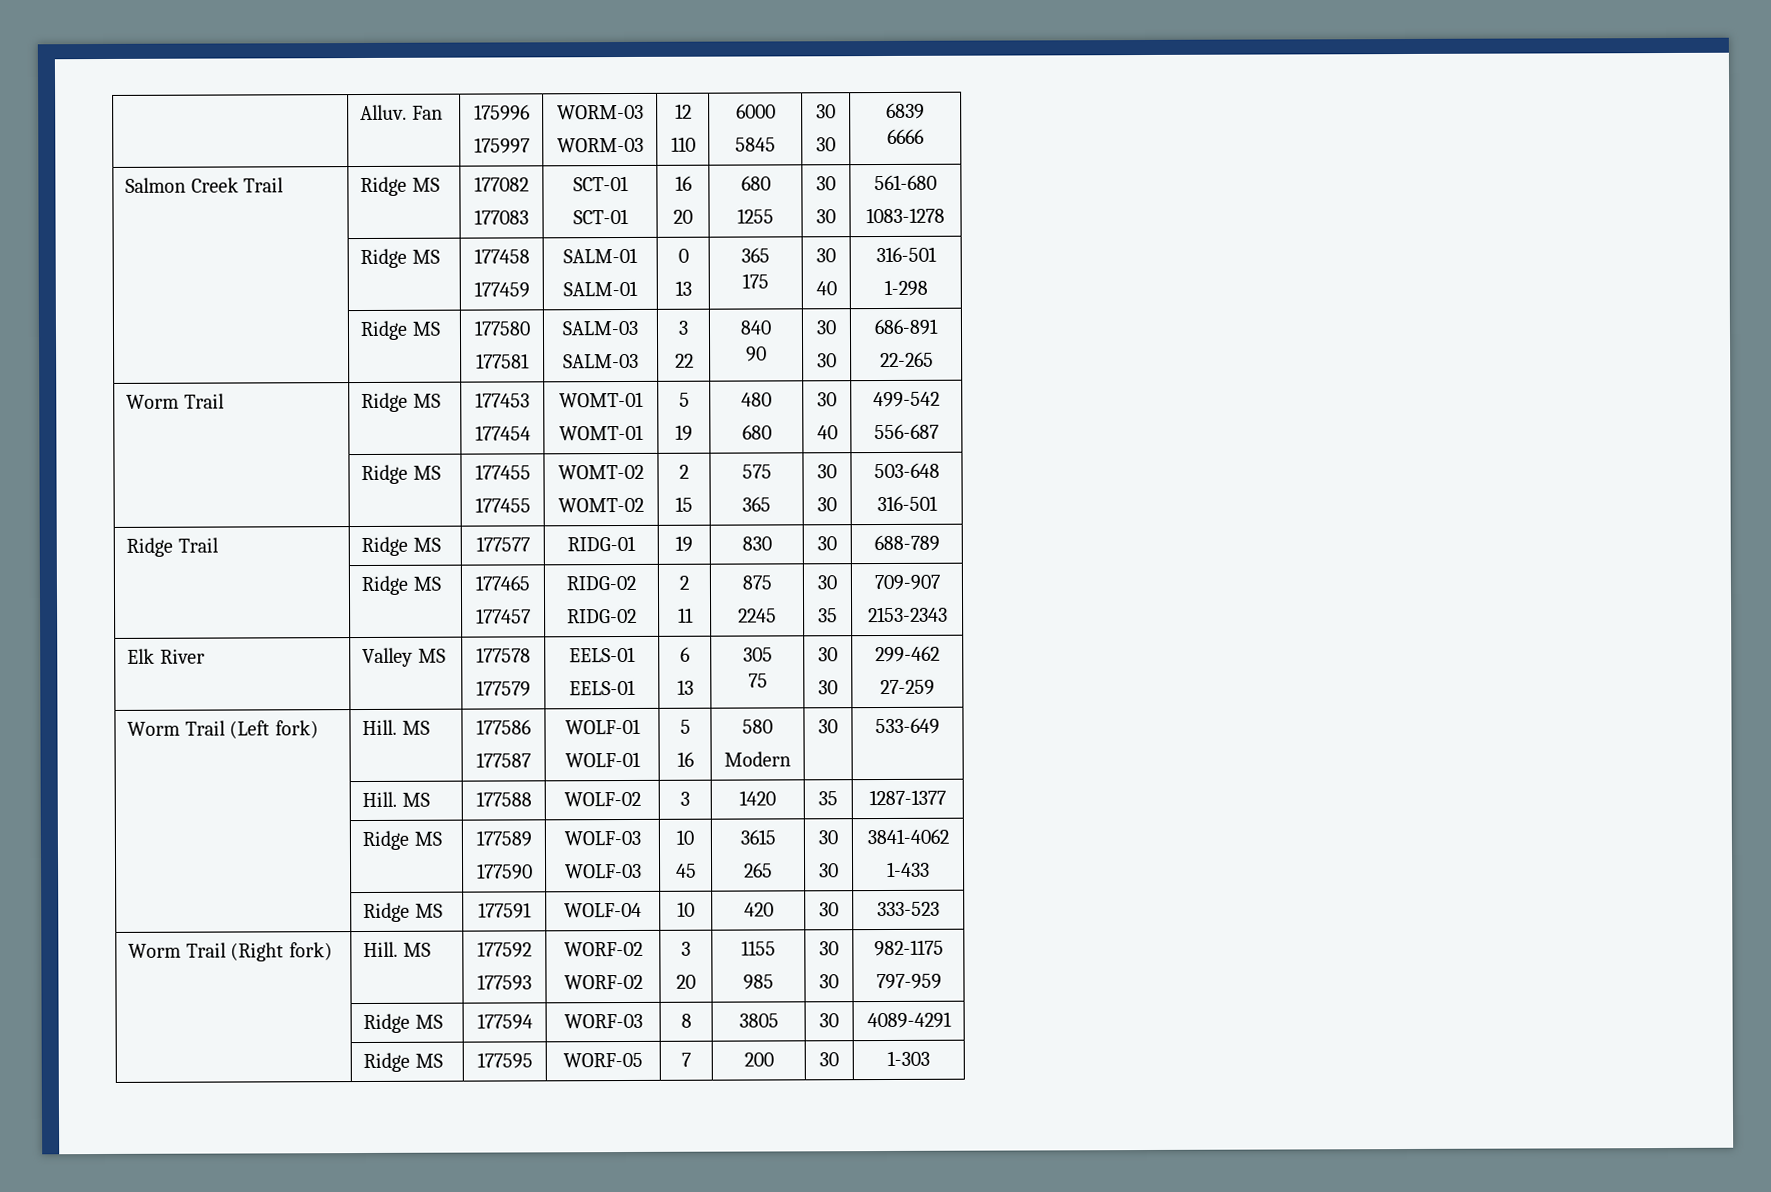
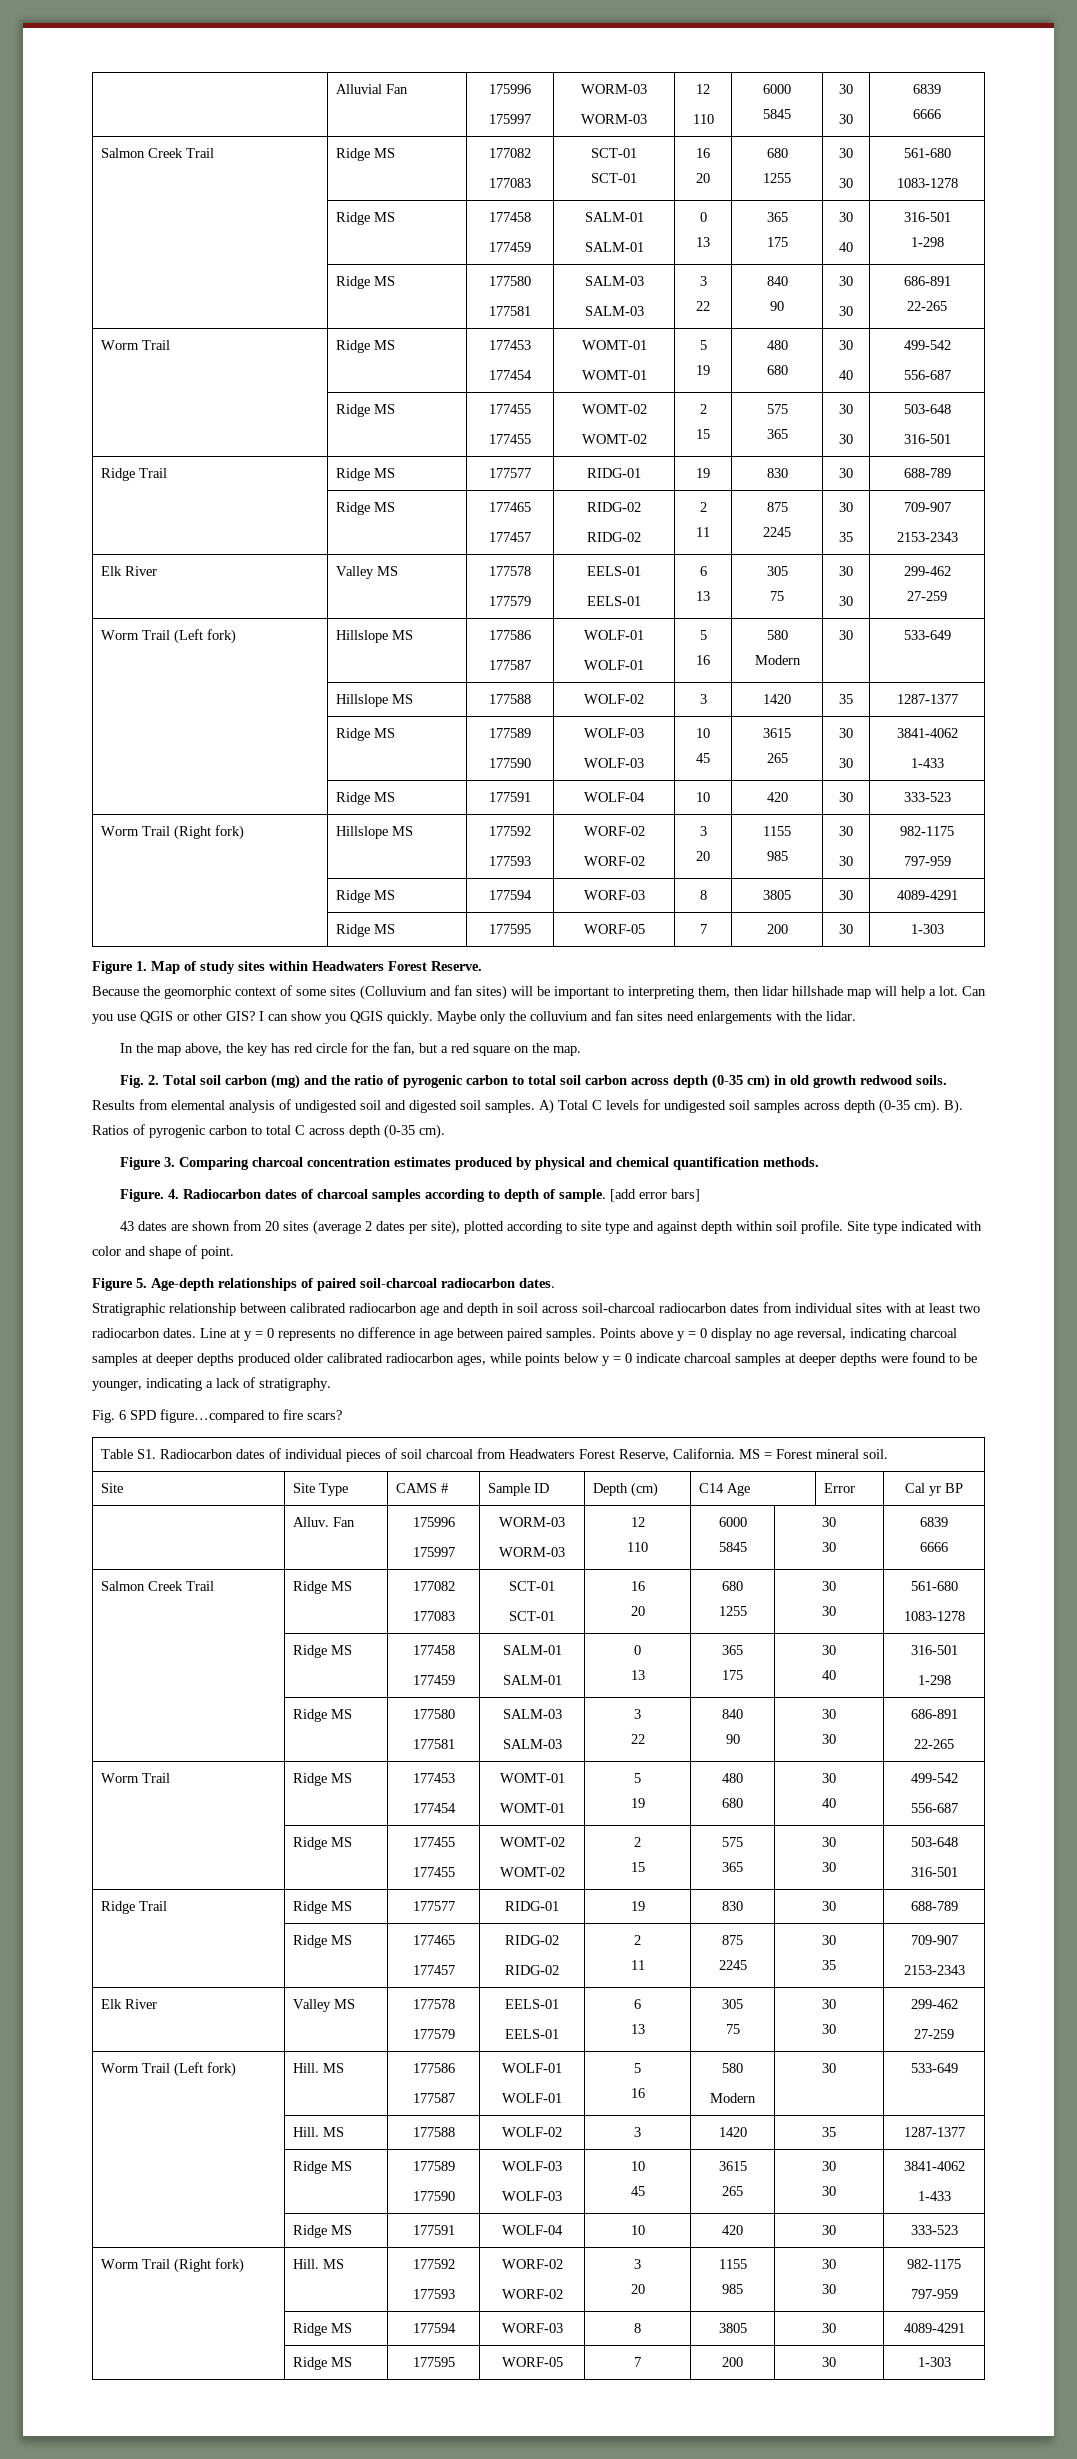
+ | Alluvial Fan | 175996
+ 175997 | WORM-03
+ WORM-03 | 12
+ 110 | 6000
+ 5845 | 30
+ 30 | 6839
+ 6666
+ Salmon Creek Trail | Ridge MS | 177082
+ 177083 | SCT-01
+ SCT-01 | 16
+ 20 | 680
+ 1255 | 30
+ 30 | 561-680
+ 1083-1278
+ | Ridge MS | 177458
+ 177459 | SALM-01
+ SALM-01 | 0
+ 13 | 365
+ 175 | 30
+ 40 | 316-501
+ 1-298
+ | Ridge MS | 177580
+ 177581 | SALM-03
+ SALM-03 | 3
+ 22 | 840
+ 90 | 30
+ 30 | 686-891
+ 22-265
+ Worm Trail | Ridge MS | 177453
+ 177454 | WOMT-01
+ WOMT-01 | 5
+ 19 | 480
+ 680 | 30
+ 40 | 499-542
+ 556-687
+ | Ridge MS | 177455
+ 177455 | WOMT-02
+ WOMT-02 | 2
+ 15 | 575
+ 365 | 30
+ 30 | 503-648
+ 316-501
+ Ridge Trail | Ridge MS | 177577 | RIDG-01 | 19 | 830 | 30 | 688-789
+ | Ridge MS | 177465
+ 177457 | RIDG-02
+ RIDG-02 | 2
+ 11 | 875
+ 2245 | 30
+ 35 | 709-907
+ 2153-2343
+ Elk River | Valley MS | 177578
+ 177579 | EELS-01
+ EELS-01 | 6
+ 13 | 305
+ 75 | 30
+ 30 | 299-462
+ 27-259
+ Worm Trail (Left fork) | Hillslope MS | 177586
+ 177587 | WOLF-01
+ WOLF-01 | 5
+ 16 | 580
+ Modern | 30 | 533-649
+ | Hillslope MS | 177588 | WOLF-02 | 3 | 1420 | 35 | 1287-1377
+ | Ridge MS | 177589
+ 177590 | WOLF-03
+ WOLF-03 | 10
+ 45 | 3615
+ 265 | 30
+ 30 | 3841-4062
+ 1-433
+ | Ridge MS | 177591 | WOLF-04 | 10 | 420 | 30 | 333-523
+ Worm Trail (Right fork) | Hillslope MS | 177592
+ 177593 | WORF-02
+ WORF-02 | 3
+ 20 | 1155
+ 985 | 30
+ 30 | 982-1175
+ 797-959
+ | Ridge MS | 177594 | WORF-03 | 8 | 3805 | 30 | 4089-4291
+ | Ridge MS | 177595 | WORF-05 | 7 | 200 | 30 | 1-303
+ Figure 1. Map of study sites within Headwaters Forest Reserve.
+ Because the geomorphic context of some sites (Colluvium and fan sites) will be important to interpreting them, then lidar hillshade map will help a lot. Can you use QGIS or other GIS? I can show you QGIS quickly. Maybe only the colluvium and fan sites need enlargements with the lidar.
+ In the map above, the key has red circle for the fan, but a red square on the map.
+ Fig. 2. Total soil carbon (mg) and the ratio of pyrogenic carbon to total soil carbon across depth (0-35 cm) in old growth redwood soils. Results from elemental analysis of undigested soil and digested soil samples. A) Total C levels for undigested soil samples across depth (0-35 cm). B). Ratios of pyrogenic carbon to total C across depth (0-35 cm).
+ Figure 3. Comparing charcoal concentration estimates produced by physical and chemical quantification methods.
+ Figure. 4. Radiocarbon dates of charcoal samples according to depth of sample. [add error bars]
+ 43 dates are shown from 20 sites (average 2 dates per site), plotted according to site type and against depth within soil profile. Site type indicated with color and shape of point.
+ Figure 5. Age-depth relationships of paired soil-charcoal radiocarbon dates.
+ Stratigraphic relationship between calibrated radiocarbon age and depth in soil across soil-charcoal radiocarbon dates from individual sites with at least two radiocarbon dates. Line at y = 0 represents no difference in age between paired samples. Points above y = 0 display no age reversal, indicating charcoal samples at deeper depths produced older calibrated radiocarbon ages, while points below y = 0 indicate charcoal samples at deeper depths were found to be younger, indicating a lack of stratigraphy.
+ Fig. 6 SPD figure…compared to fire scars?
+ Table S1. Radiocarbon dates of individual pieces of soil charcoal from Headwaters Forest Reserve, California. MS = Forest mineral soil.
+ Site | Site Type | CAMS # | Sample ID | Depth (cm) | C14 Age | Error | Cal yr BP

